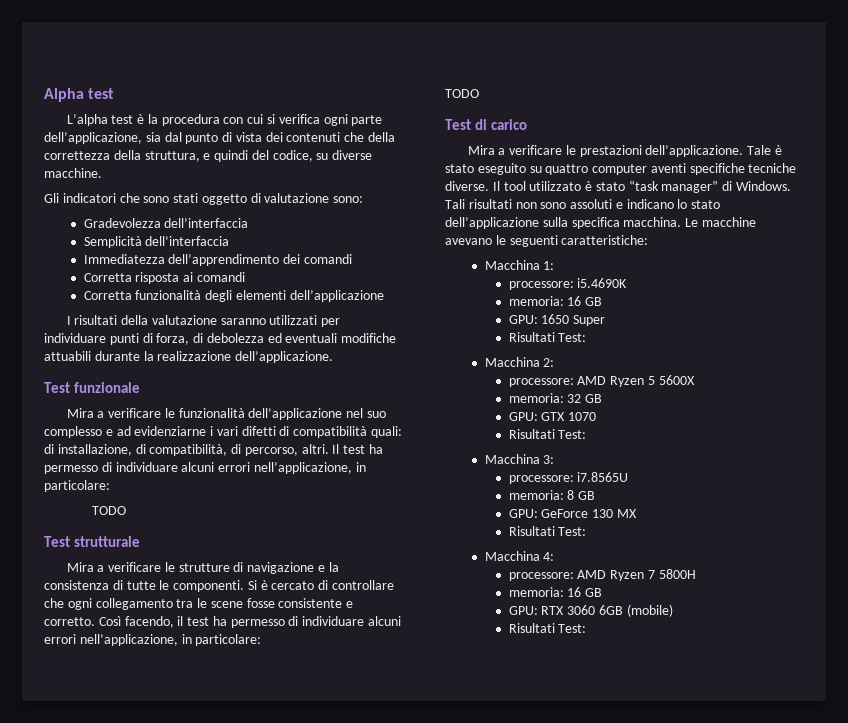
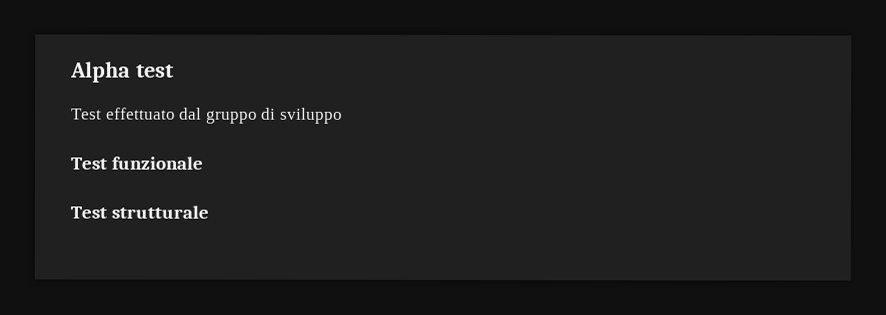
- L’alpha test è la procedura con cui si verifica ogni parte dell’applicazione, sia dal punto di vista dei contenuti che della correttezza della struttura, e quindi del codice, su diverse macchine.
- Gli indicatori che sono stati oggetto di valutazione sono:
- Gradevolezza dell’interfaccia
- Semplicità dell’interfaccia
- Immediatezza dell’apprendimento dei comandi
- Corretta risposta ai comandi
- Corretta funzionalità degli elementi dell’applicazione
- I risultati della valutazione saranno utilizzati per individuare punti di forza, di debolezza ed eventuali modifiche attuabili durante la realizzazione dell’applicazione.
+ Test effettuato dal gruppo di sviluppo
  Test funzionale
- Mira a verificare le funzionalità dell’applicazione nel suo complesso e ad evidenziarne i vari difetti di compatibilità quali: di installazione, di compatibilità, di percorso, altri. Il test ha permesso di individuare alcuni errori nell’applicazione, in particolare:
- TODO
  Test strutturale
- Mira a verificare le strutture di navigazione e la consistenza di tutte le componenti. Si è cercato di controllare che ogni collegamento tra le scene fosse consistente e corretto. Così facendo, il test ha permesso di individuare alcuni errori nell’applicazione, in particolare:
- TODO
- Test di carico
- Mira a verificare le prestazioni dell’applicazione. Tale è stato eseguito su quattro computer aventi specifiche tecniche diverse. Il tool utilizzato è stato “task manager” di Windows. Tali risultati non sono assoluti e indicano lo stato dell’applicazione sulla specifica macchina. Le macchine avevano le seguenti caratteristiche:
- Macchina 1:
- processore: i5.4690K
- memoria: 16 GB
- GPU: 1650 Super
- Risultati Test:
- Macchina 2:
- processore: AMD Ryzen 5 5600X
- memoria: 32 GB
- GPU: GTX 1070
- Risultati Test:
- Macchina 3:
- processore: i7.8565U
- memoria: 8 GB
- GPU: GeForce 130 MX
- Risultati Test:
- Macchina 4:
- processore: AMD Ryzen 7 5800H
- memoria: 16 GB
- GPU: RTX 3060 6GB (mobile)
- Risultati Test:

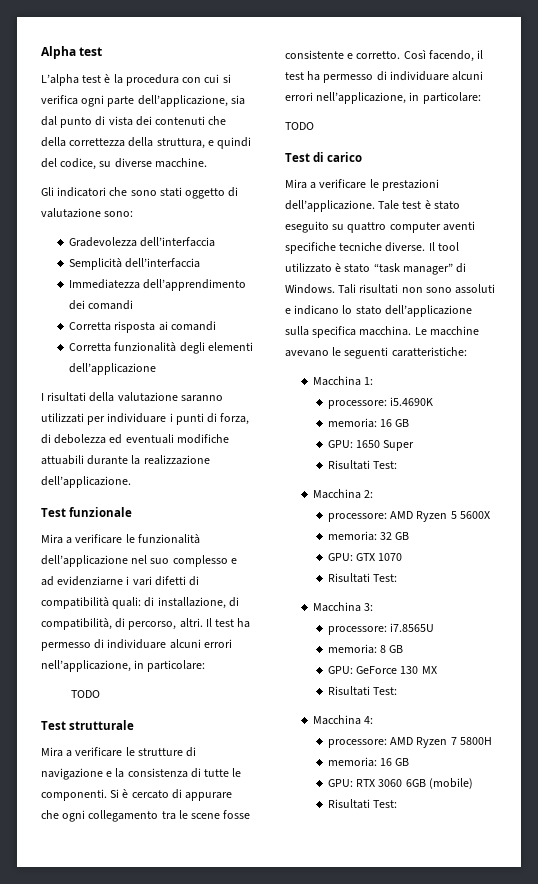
- Test effettuato dal gruppo di sviluppo
+ L’alpha test è la procedura con cui si verifica ogni parte dell’applicazione, sia dal punto di vista dei contenuti che della correttezza della struttura, e quindi del codice, su diverse macchine.
+ Gli indicatori che sono stati oggetto di valutazione sono:
+ Gradevolezza dell’interfaccia
+ Semplicità dell’interfaccia
+ Immediatezza dell’apprendimento dei comandi
+ Corretta risposta ai comandi
+ Corretta funzionalità degli elementi dell’applicazione
+ I risultati della valutazione saranno utilizzati per individuare i punti di forza, di debolezza ed eventuali modifiche attuabili durante la realizzazione dell’applicazione.
  Test funzionale
+ Mira a verificare le funzionalità dell’applicazione nel suo complesso e ad evidenziarne i vari difetti di compatibilità quali: di installazione, di compatibilità, di percorso, altri. Il test ha permesso di individuare alcuni errori nell’applicazione, in particolare:
+ TODO
  Test strutturale
+ Mira a verificare le strutture di navigazione e la consistenza di tutte le componenti. Si è cercato di appurare che ogni collegamento tra le scene fosse consistente e corretto. Così facendo, il test ha permesso di individuare alcuni errori nell’applicazione, in particolare:
+ TODO
+ Test di carico
+ Mira a verificare le prestazioni dell’applicazione. Tale test è stato eseguito su quattro computer aventi specifiche tecniche diverse. Il tool utilizzato è stato “task manager” di Windows. Tali risultati non sono assoluti e indicano lo stato dell’applicazione sulla specifica macchina. Le macchine avevano le seguenti caratteristiche:
+ Macchina 1:
+ processore: i5.4690K
+ memoria: 16 GB
+ GPU: 1650 Super
+ Risultati Test:
+ Macchina 2:
+ processore: AMD Ryzen 5 5600X
+ memoria: 32 GB
+ GPU: GTX 1070
+ Risultati Test:
+ Macchina 3:
+ processore: i7.8565U
+ memoria: 8 GB
+ GPU: GeForce 130 MX
+ Risultati Test:
+ Macchina 4:
+ processore: AMD Ryzen 7 5800H
+ memoria: 16 GB
+ GPU: RTX 3060 6GB (mobile)
+ Risultati Test:

